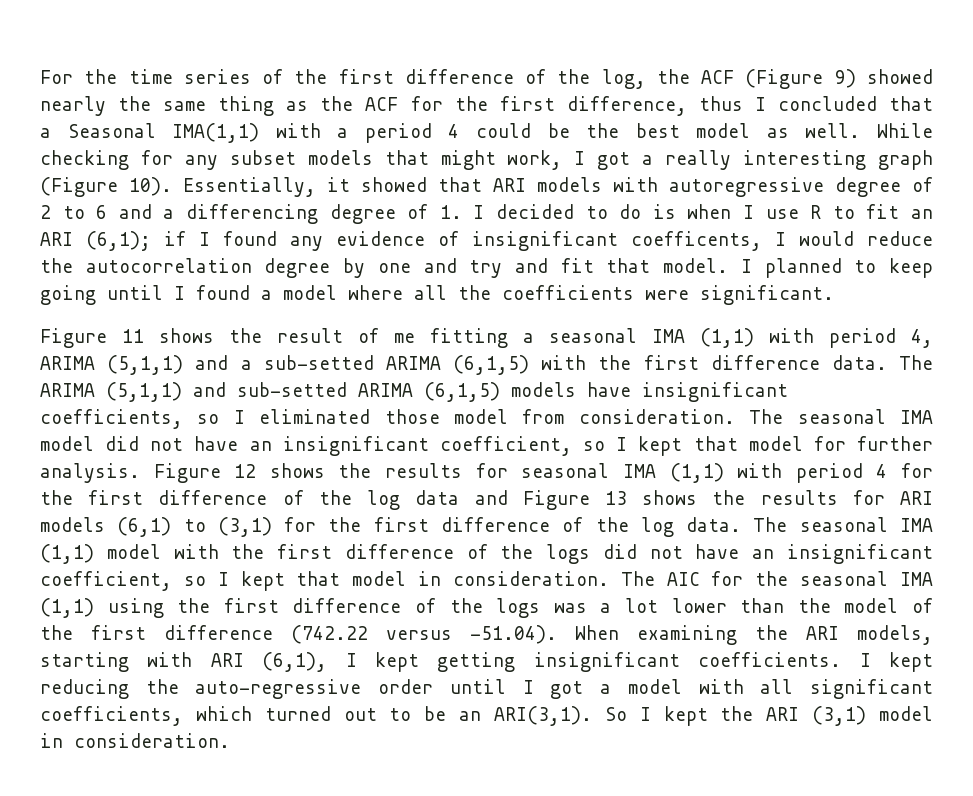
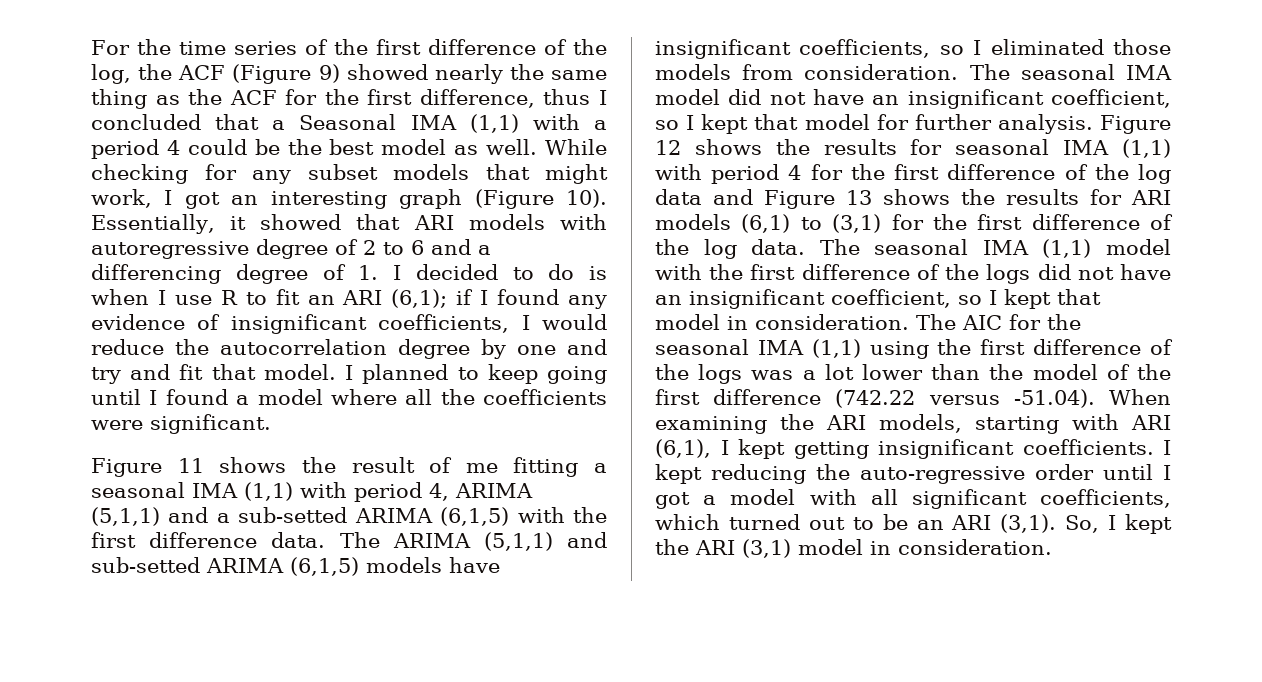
- For the time series of the first difference of the log, the ACF (Figure 9) showed nearly the same thing as the ACF for the first difference, thus I concluded that a Seasonal IMA(1,1) with a period 4 could be the best model as well.
+ For the time series of the first difference of the log, the ACF (Figure 9) showed nearly the same thing as the ACF for the first difference, thus I concluded that a Seasonal IMA (1,1) with a period 4 could be the best model as well.
- While checking for any subset models that might work, I got a really interesting graph (Figure 10).
+ While checking for any subset models that might work, I got an interesting graph (Figure 10).
- Essentially, it showed that ARI models with autoregressive degree of 2 to 6 and a differencing degree of 1. I decided to do is when I use R to fit an ARI (6,1); if I found any evidence of insignificant coefficents, I would reduce the autocorrelation degree by one and try and fit that model.
+ Essentially, it showed that ARI models with autoregressive degree of 2 to 6 and a differencing degree of 1. I decided to do is when I use R to fit an ARI (6,1); if I found any evidence of insignificant coefficients, I would reduce the autocorrelation degree by one and try and fit that model.
- The ARIMA (5,1,1) and sub-setted ARIMA (6,1,5) models have insignificant coefficients, so I eliminated those model from consideration.
+ The ARIMA (5,1,1) and sub-setted ARIMA (6,1,5) models have insignificant coefficients, so I eliminated those models from consideration.
- I kept reducing the auto-regressive order until I got a model with all significant coefficients, which turned out to be an ARI(3,1). So I kept the ARI (3,1) model in consideration.
+ I kept reducing the auto-regressive order until I got a model with all significant coefficients, which turned out to be an ARI (3,1). So, I kept the ARI (3,1) model in consideration.

